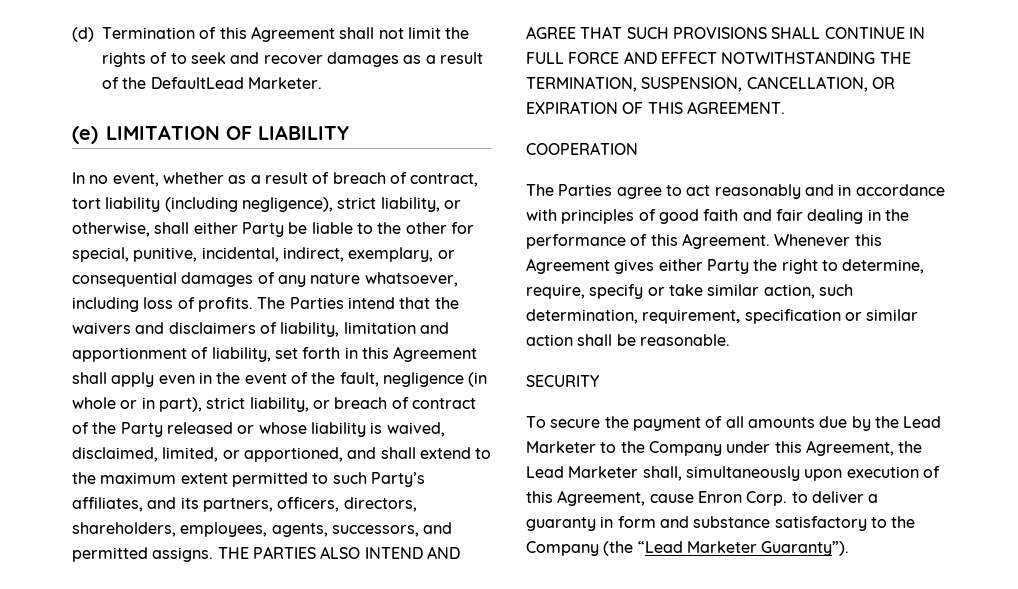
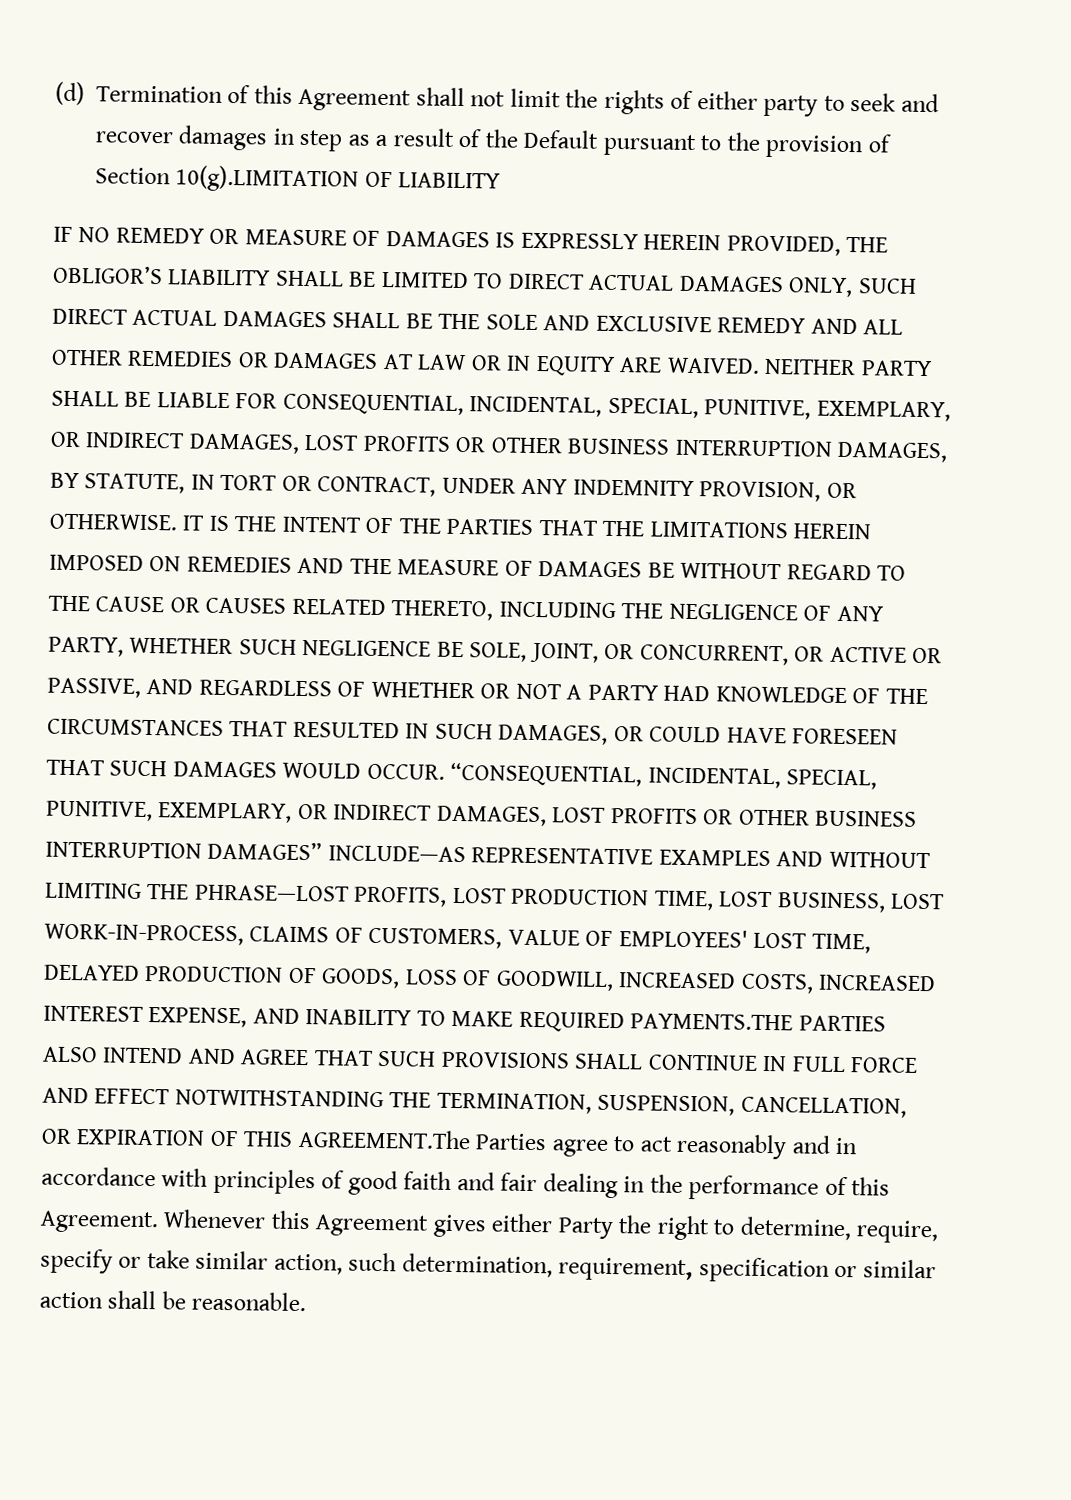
- (d) Termination of this Agreement shall not limit the rights of to seek and recover damages as a result of the DefaultLead Marketer.
- (e) LIMITATION OF LIABILITY
- In no event, whether as a result of breach of contract, tort liability (including negligence), strict liability, or otherwise, shall either Party be liable to the other for special, punitive, incidental, indirect, exemplary, or consequential damages of any nature whatsoever, including loss of profits. The Parties intend that the waivers and disclaimers of liability, limitation and apportionment of liability, set forth in this Agreement shall apply even in the event of the fault, negligence (in whole or in part), strict liability, or breach of contract of the Party released or whose liability is waived, disclaimed, limited, or apportioned, and shall extend to the maximum extent permitted to such Party’s affiliates, and its partners, officers, directors, shareholders, employees, agents, successors, and permitted assigns. THE PARTIES ALSO INTEND AND AGREE THAT SUCH PROVISIONS SHALL CONTINUE IN FULL FORCE AND EFFECT NOTWITHSTANDING THE TERMINATION, SUSPENSION, CANCELLATION, OR EXPIRATION OF THIS AGREEMENT.
- COOPERATION
- The Parties agree to act reasonably and in accordance with principles of good faith and fair dealing in the performance of this Agreement.
+ (d) Termination of this Agreement shall not limit the rights of either party to seek and recover damages in step as a result of the Default pursuant to the provision of Section 10(g).LIMITATION OF LIABILITY
+ IF NO REMEDY OR MEASURE OF DAMAGES IS EXPRESSLY HEREIN PROVIDED, THE OBLIGOR’S LIABILITY SHALL BE LIMITED TO DIRECT ACTUAL DAMAGES ONLY, SUCH DIRECT ACTUAL DAMAGES SHALL BE THE SOLE AND EXCLUSIVE REMEDY AND ALL OTHER REMEDIES OR DAMAGES AT LAW OR IN EQUITY ARE WAIVED. NEITHER PARTY SHALL BE LIABLE FOR CONSEQUENTIAL, INCIDENTAL, SPECIAL, PUNITIVE, EXEMPLARY, OR INDIRECT DAMAGES, LOST PROFITS OR OTHER BUSINESS INTERRUPTION DAMAGES, BY STATUTE, IN TORT OR CONTRACT, UNDER ANY INDEMNITY PROVISION, OR OTHERWISE. IT IS THE INTENT OF THE PARTIES THAT THE LIMITATIONS HEREIN IMPOSED ON REMEDIES AND THE MEASURE OF DAMAGES BE WITHOUT REGARD TO THE CAUSE OR CAUSES RELATED THERETO, INCLUDING THE NEGLIGENCE OF ANY PARTY, WHETHER SUCH NEGLIGENCE BE SOLE, JOINT, OR CONCURRENT, OR ACTIVE OR PASSIVE, AND REGARDLESS OF WHETHER OR NOT A PARTY HAD KNOWLEDGE OF THE CIRCUMSTANCES THAT RESULTED IN SUCH DAMAGES, OR COULD HAVE FORESEEN THAT SUCH DAMAGES WOULD OCCUR. “CONSEQUENTIAL, INCIDENTAL, SPECIAL, PUNITIVE, EXEMPLARY, OR INDIRECT DAMAGES, LOST PROFITS OR OTHER BUSINESS INTERRUPTION DAMAGES” INCLUDE—AS REPRESENTATIVE EXAMPLES AND WITHOUT LIMITING THE PHRASE—LOST PROFITS, LOST PRODUCTION TIME, LOST BUSINESS, LOST WORK-IN-PROCESS, CLAIMS OF CUSTOMERS, VALUE OF EMPLOYEES' LOST TIME, DELAYED PRODUCTION OF GOODS, LOSS OF GOODWILL, INCREASED COSTS, INCREASED INTEREST EXPENSE, AND INABILITY TO MAKE REQUIRED PAYMENTS.THE PARTIES ALSO INTEND AND AGREE THAT SUCH PROVISIONS SHALL CONTINUE IN FULL FORCE AND EFFECT NOTWITHSTANDING THE TERMINATION, SUSPENSION, CANCELLATION, OR EXPIRATION OF THIS AGREEMENT.The Parties agree to act reasonably and in accordance with principles of good faith and fair dealing in the performance of this Agreement.
- SECURITY
- To secure the payment of all amounts due by the Lead Marketer to the Company under this Agreement, the Lead Marketer shall, simultaneously upon execution of this Agreement, cause Enron Corp. to deliver a guaranty in form and substance satisfactory to the Company (the “Lead Marketer Guaranty”).

